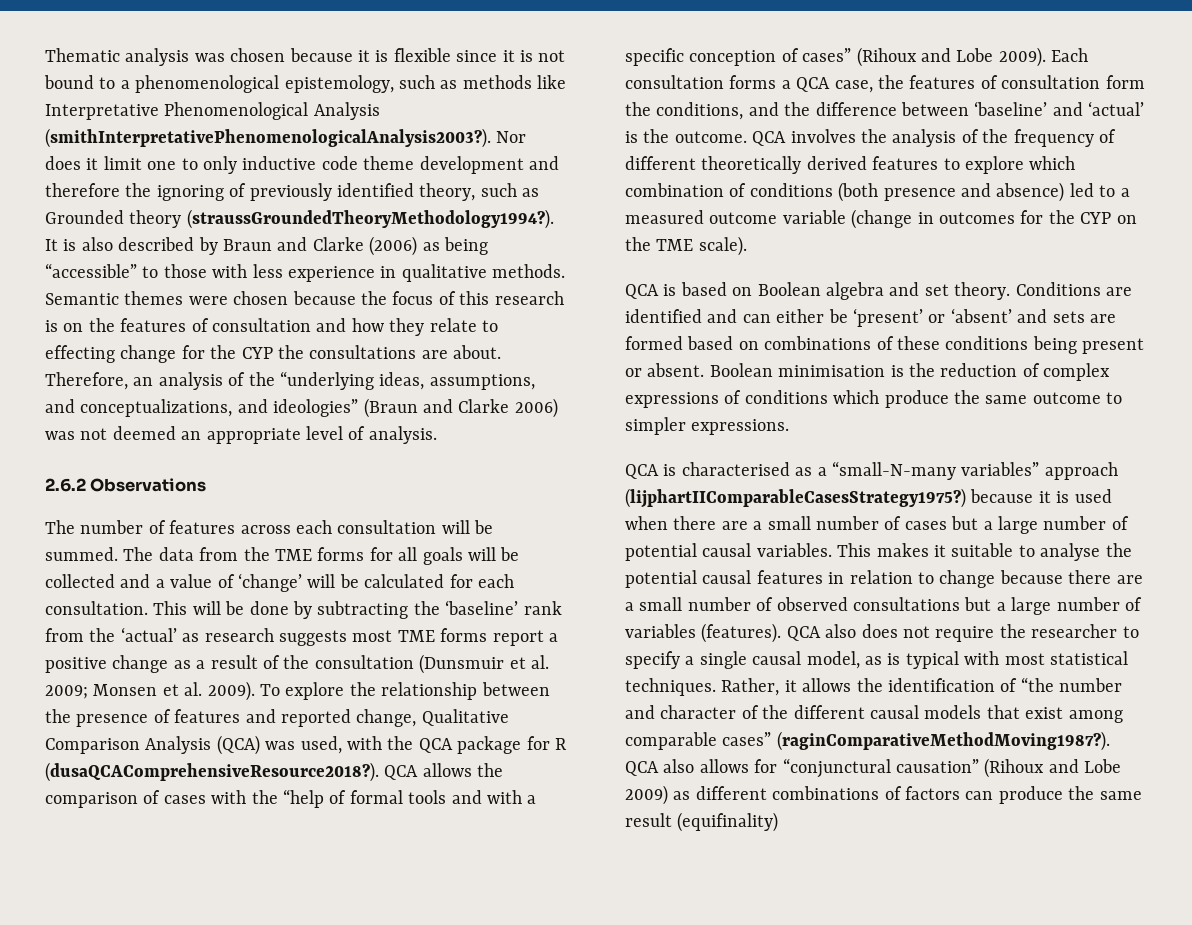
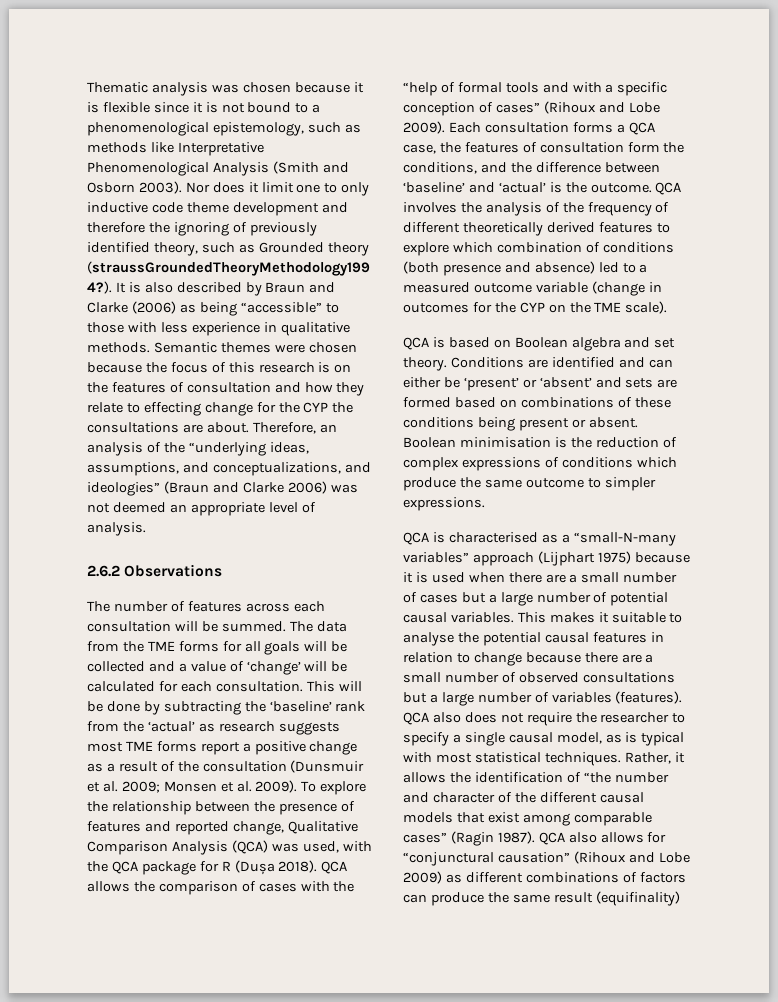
- Thematic analysis was chosen because it is flexible since it is not bound to a phenomenological epistemology, such as methods like Interpretative Phenomenological Analysis (smithInterpretativePhenomenologicalAnalysis2003?).
+ Thematic analysis was chosen because it is flexible since it is not bound to a phenomenological epistemology, such as methods like Interpretative Phenomenological Analysis (Smith and Osborn 2003).
- To explore the relationship between the presence of features and reported change, Qualitative Comparison Analysis (QCA) was used, with the QCA package for R (dusaQCAComprehensiveResource2018?).
+ To explore the relationship between the presence of features and reported change, Qualitative Comparison Analysis (QCA) was used, with the QCA package for R (Dușa 2018).
- QCA is characterised as a “small-N-many variables” approach (lijphartIIComparableCasesStrategy1975?) because it is used when there are a small number of cases but a large number of potential causal variables.
+ QCA is characterised as a “small-N-many variables” approach (Lijphart 1975) because it is used when there are a small number of cases but a large number of potential causal variables.
- Rather, it allows the identification of “the number and character of the different causal models that exist among comparable cases” (raginComparativeMethodMoving1987?).
+ Rather, it allows the identification of “the number and character of the different causal models that exist among comparable cases” (Ragin 1987).

